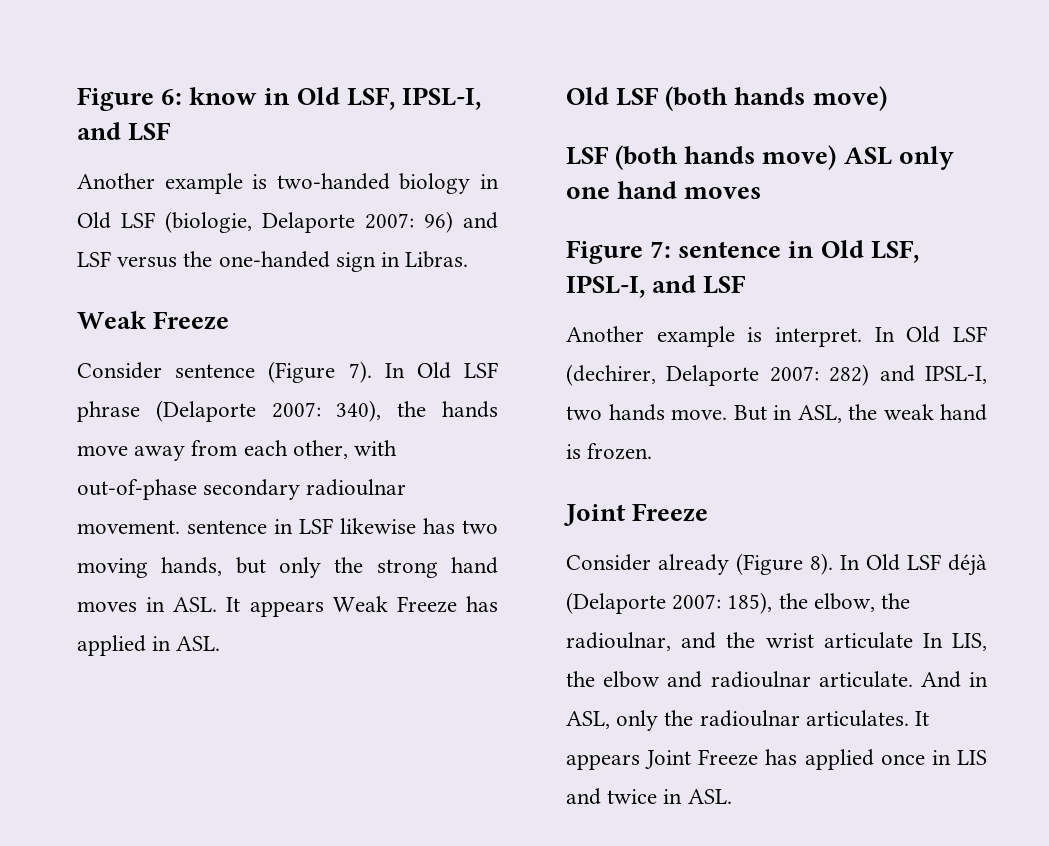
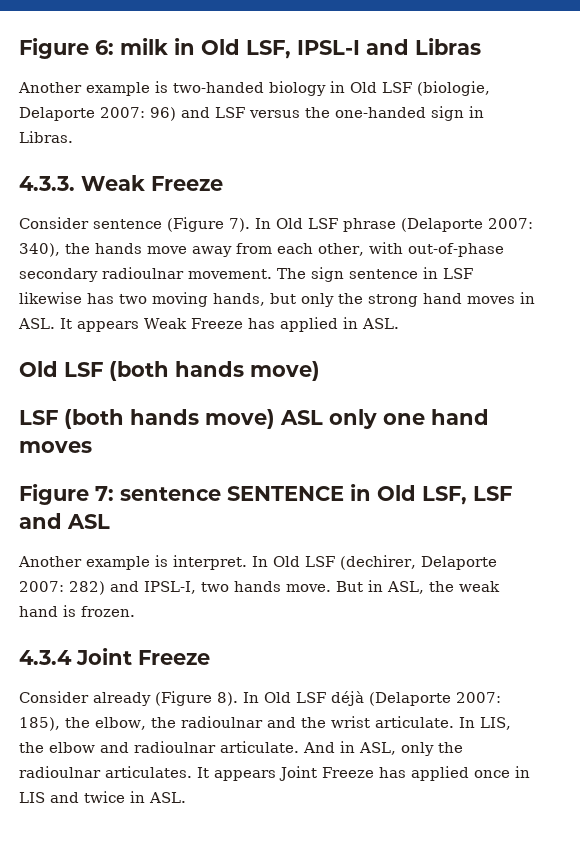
- Figure 6: know in Old LSF, IPSL-I, and LSF
+ Figure 6: milk in Old LSF, IPSL-I and Libras
  Another example is two-handed biology in Old LSF (biologie, Delaporte 2007: 96) and LSF versus the one-handed sign in Libras.
- Weak Freeze
+ 4.3.3. Weak Freeze
- In Old LSF phrase (Delaporte 2007: 340), the hands move away from each other, with out-of-phase secondary radioulnar movement. sentence in LSF likewise has two moving hands, but only the strong hand moves in ASL. It appears Weak Freeze has applied in ASL.
+ In Old LSF phrase (Delaporte 2007: 340), the hands move away from each other, with out-of-phase secondary radioulnar movement. The sign sentence in LSF likewise has two moving hands, but only the strong hand moves in ASL. It appears Weak Freeze has applied in ASL.
- Figure 7: sentence in Old LSF, IPSL-I, and LSF
+ Figure 7: sentence SENTENCE in Old LSF, LSF and ASL
  But in ASL, the weak hand is frozen.
- Joint Freeze
+ 4.3.4 Joint Freeze
- In Old LSF déjà (Delaporte 2007: 185), the elbow, the radioulnar, and the wrist articulate In LIS, the elbow and radioulnar articulate.
+ In Old LSF déjà (Delaporte 2007: 185), the elbow, the radioulnar and the wrist articulate. In LIS, the elbow and radioulnar articulate.

